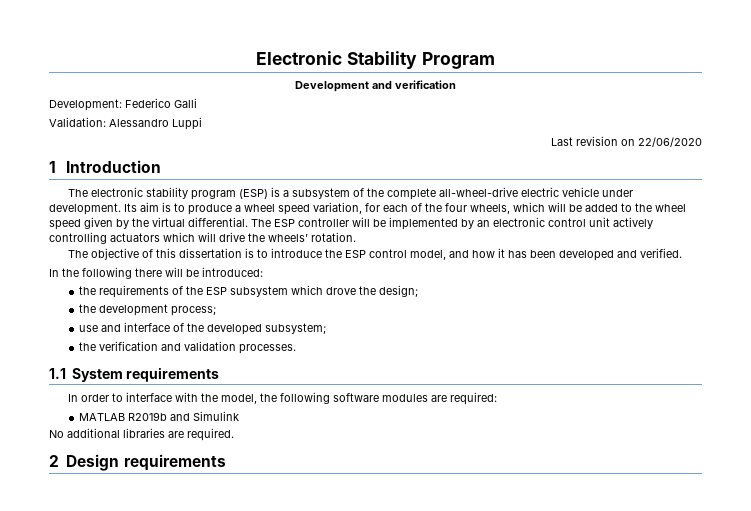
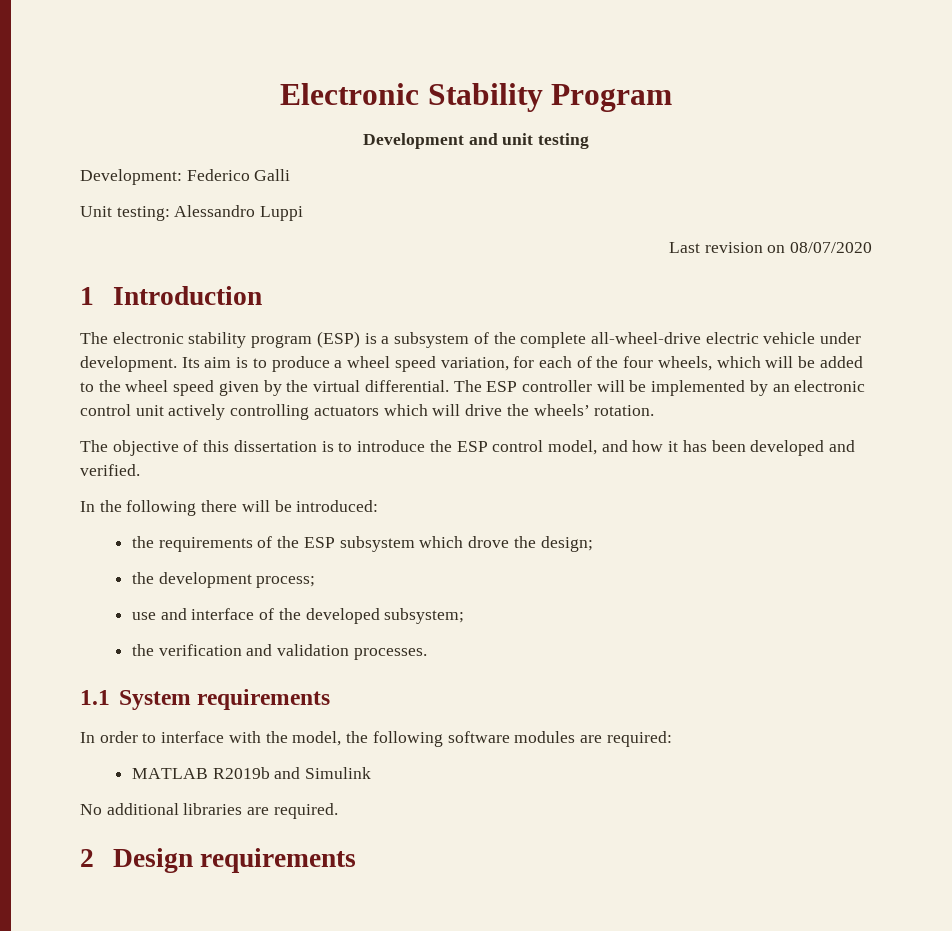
- Development and verification
+ Development and unit testing
- Validation: Alessandro Luppi
+ Unit testing: Alessandro Luppi
- Last revision on 22/06/2020
+ Last revision on 08/07/2020

